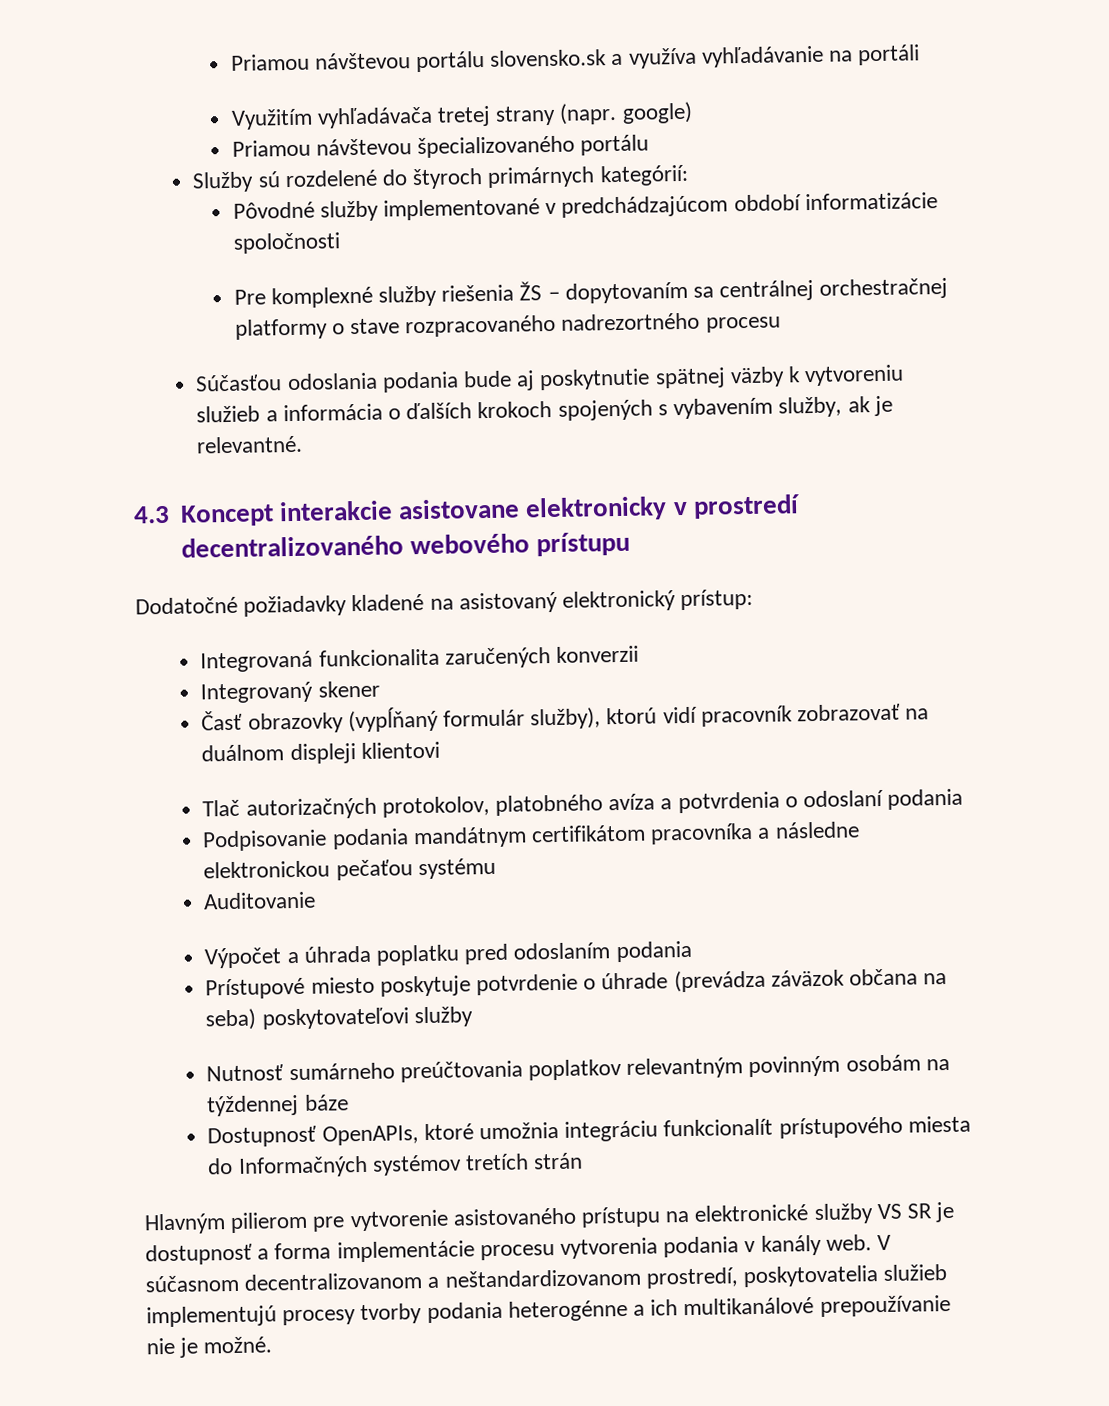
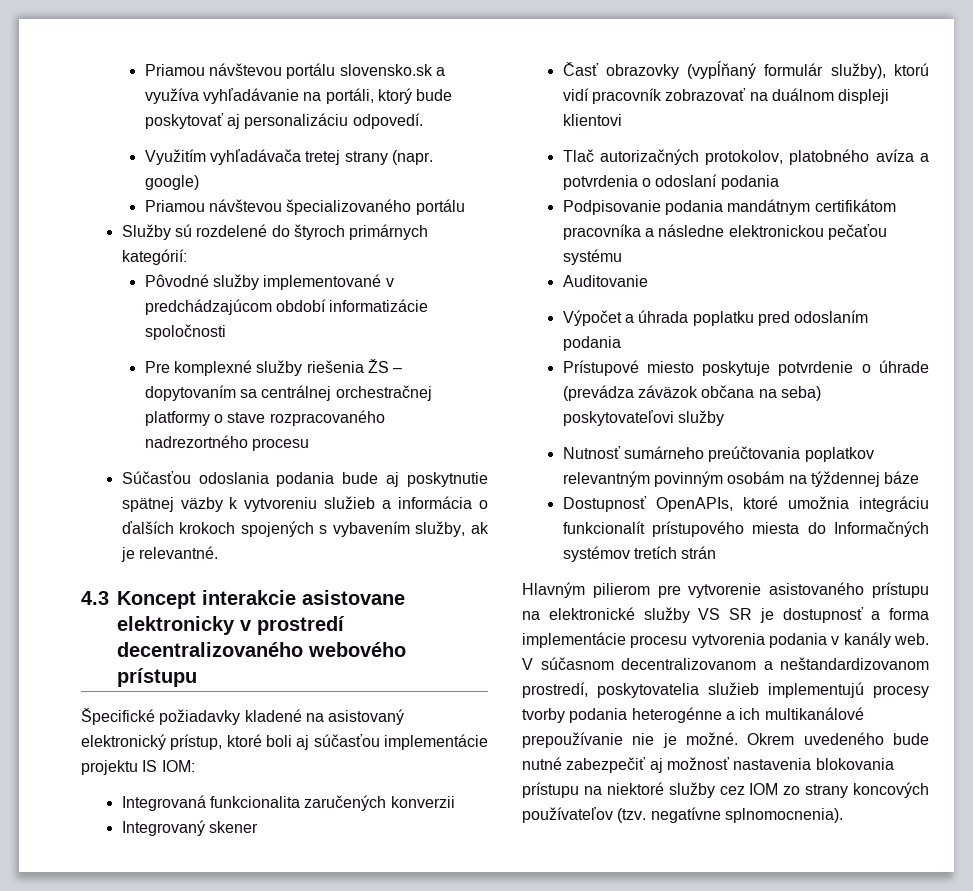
- Priamou návštevou portálu slovensko.sk a využíva vyhľadávanie na portáli
+ Priamou návštevou portálu slovensko.sk a využíva vyhľadávanie na portáli, ktorý bude poskytovať aj personalizáciu odpovedí.
- Dodatočné požiadavky kladené na asistovaný elektronický prístup:
+ Špecifické požiadavky kladené na asistovaný elektronický prístup, ktoré boli aj súčasťou implementácie projektu IS IOM:
+ Okrem uvedeného bude nutné zabezpečiť aj možnosť nastavenia blokovania prístupu na niektoré služby cez IOM zo strany koncových používateľov (tzv. negatívne splnomocnenia).

